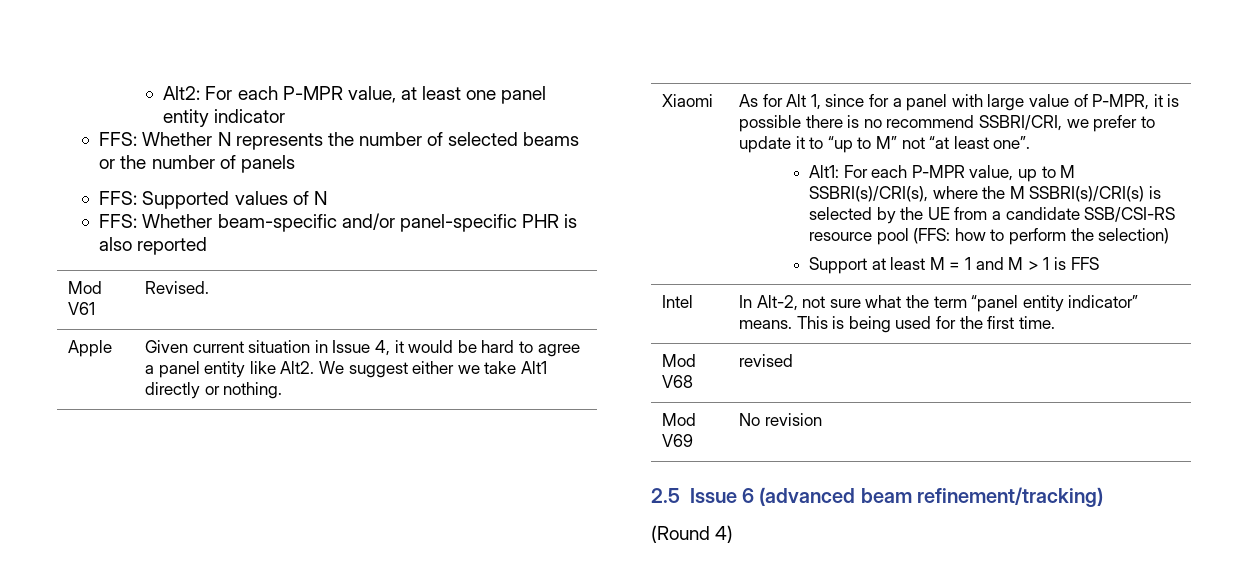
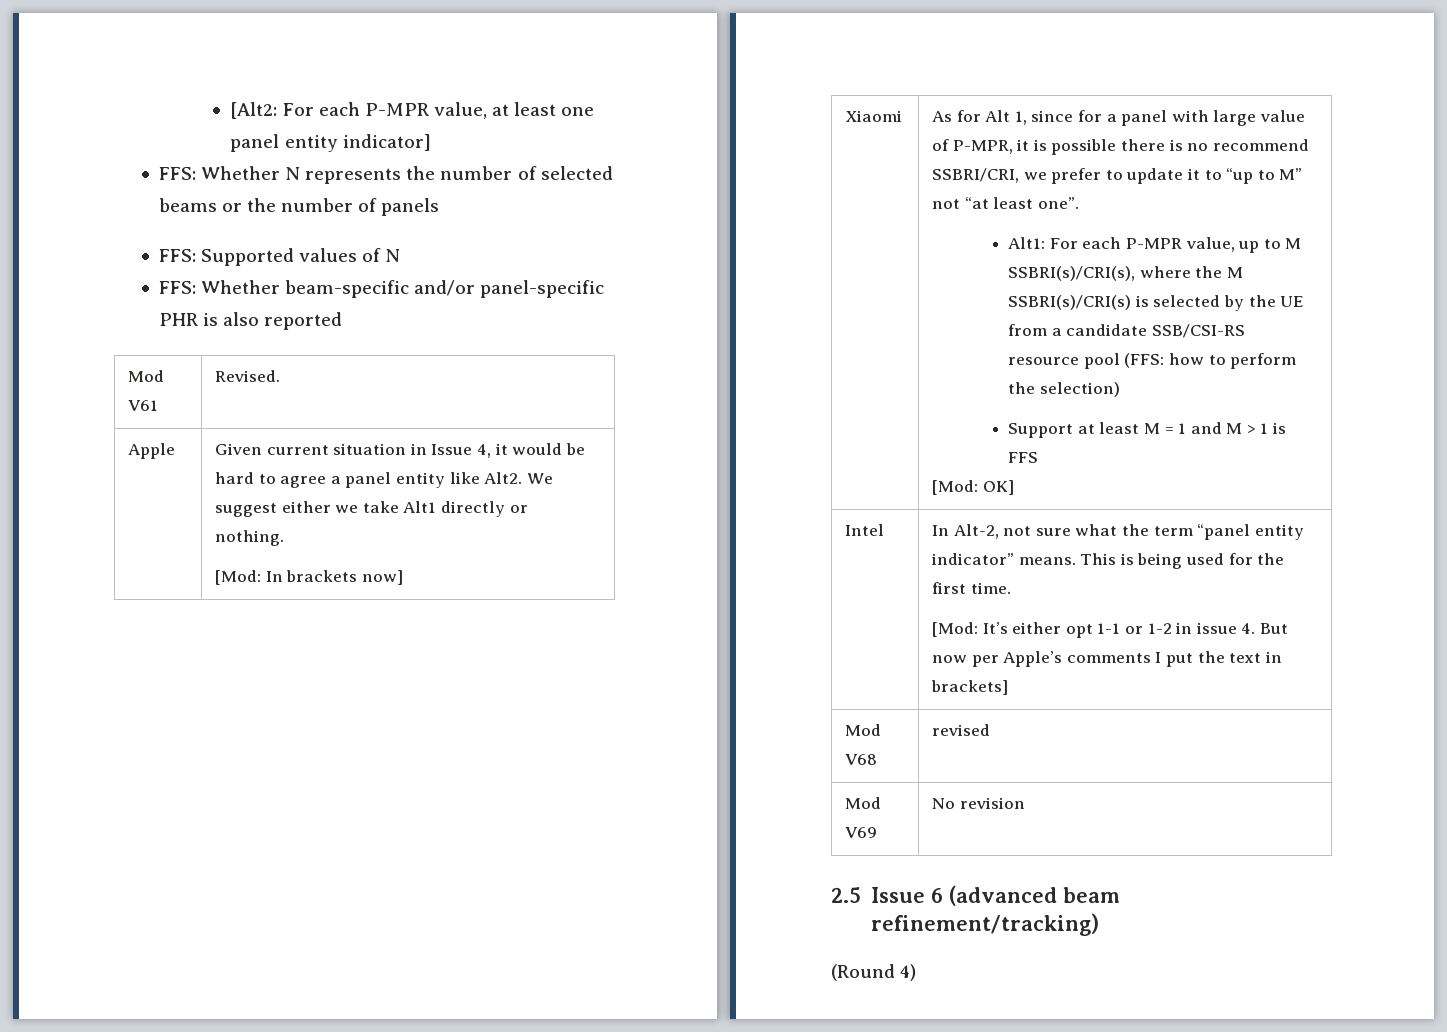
- Alt2: For each P-MPR value, at least one panel entity indicator
+ [Alt2: For each P-MPR value, at least one panel entity indicator]
  Apple | Given current situation in Issue 4, it would be hard to agree a panel entity like Alt2. We suggest either we take Alt1 directly or nothing.
+ [Mod: In brackets now]
+ [Mod: OK]
+ [Mod: It’s either opt 1-1 or 1-2 in issue 4. But now per Apple’s comments I put the text in brackets]

